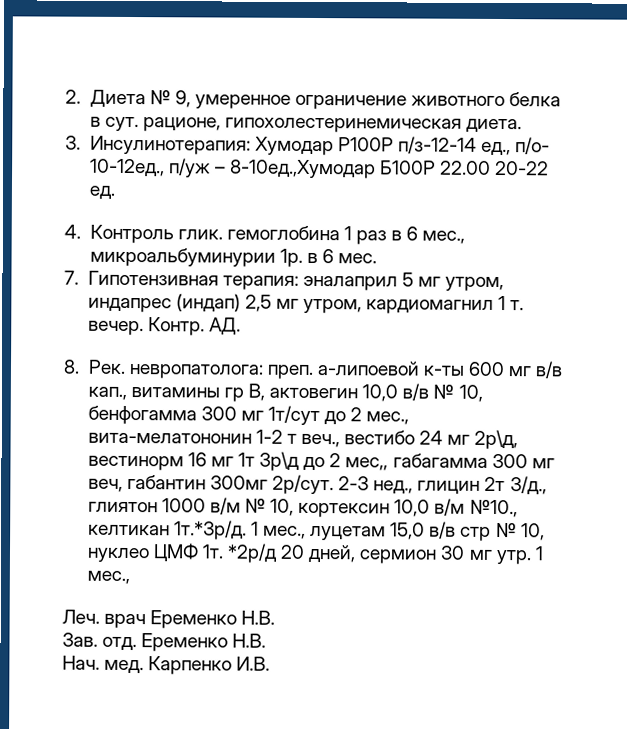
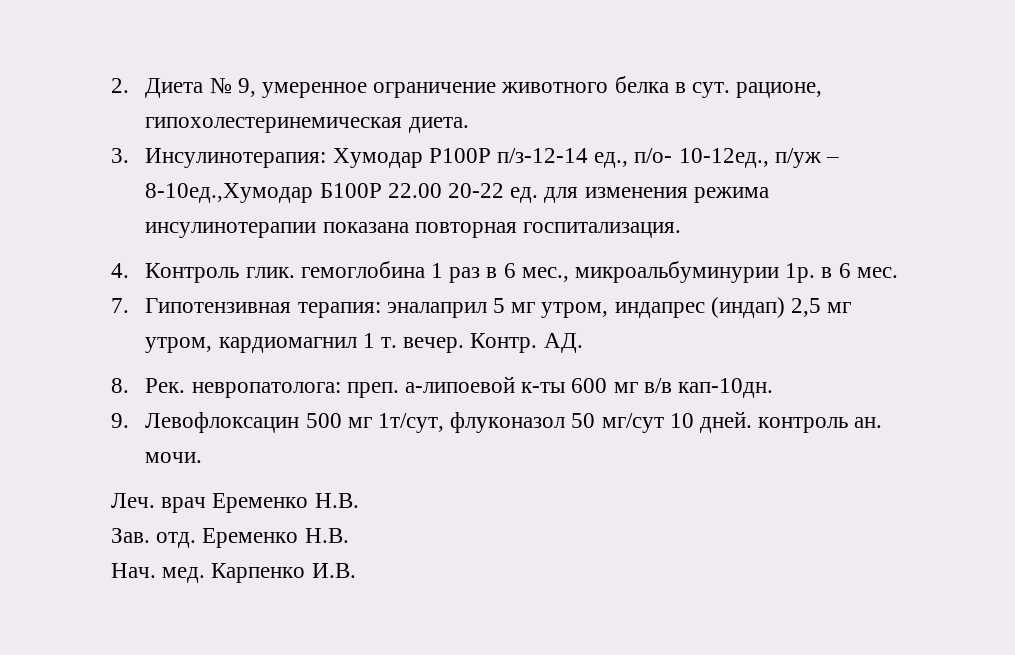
- 3. Инсулинотерапия: Хумодар Р100Р п/з-12-14 ед., п/о- 10-12ед., п/уж – 8-10ед.,Хумодар Б100Р 22.00 20-22 ед.
+ 3. Инсулинотерапия: Хумодар Р100Р п/з-12-14 ед., п/о- 10-12ед., п/уж – 8-10ед.,Хумодар Б100Р 22.00 20-22 ед. для изменения режима инсулинотерапии показана повторная госпитализация.
- 8. Рек. невропатолога: преп. а-липоевой к-ты 600 мг в/в кап., витамины гр В, актовегин 10,0 в/в № 10, бенфогамма 300 мг 1т/сут до 2 мес., вита-мелатононин 1-2 т веч., вестибо 24 мг 2р\д, вестинорм 16 мг 1т 3р\д до 2 мес,, габагамма 300 мг веч, габантин 300мг 2р/сут. 2-3 нед., глицин 2т 3/д., глиятон 1000 в/м № 10, кортексин 10,0 в/м №10., келтикан 1т.*3р/д. 1 мес., луцетам 15,0 в/в стр № 10, нуклео ЦМФ 1т. *2р/д 20 дней, сермион 30 мг утр. 1 мес.,
+ 8. Рек. невропатолога: преп. а-липоевой к-ты 600 мг в/в кап-10дн.
+ 9. Левофлоксацин 500 мг 1т/сут, флуконазол 50 мг/сут 10 дней. контроль ан. мочи.

